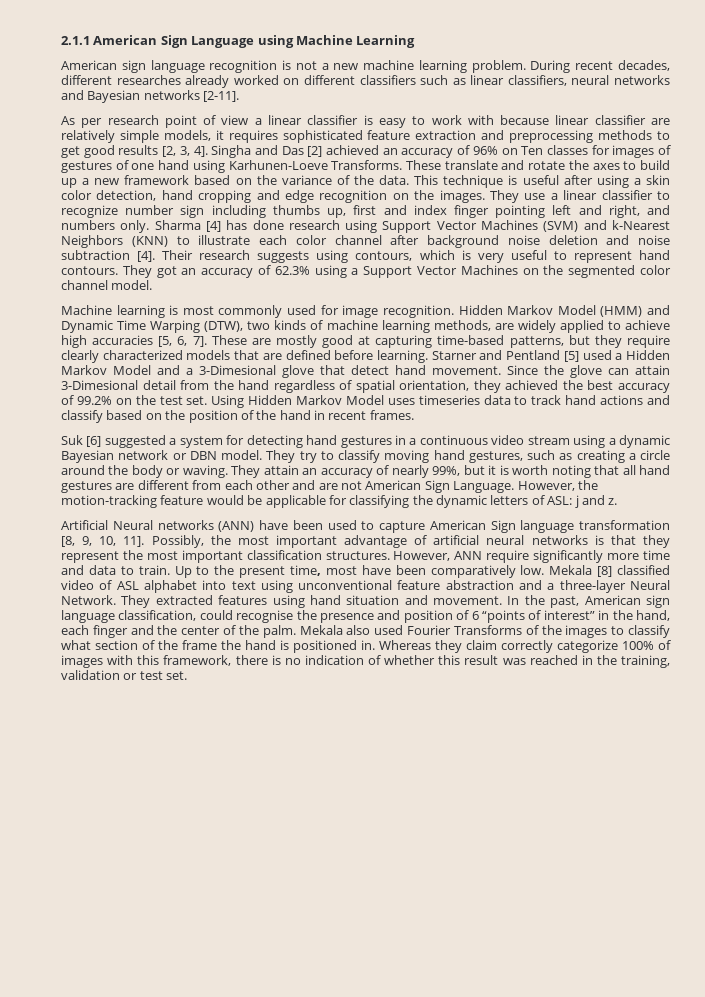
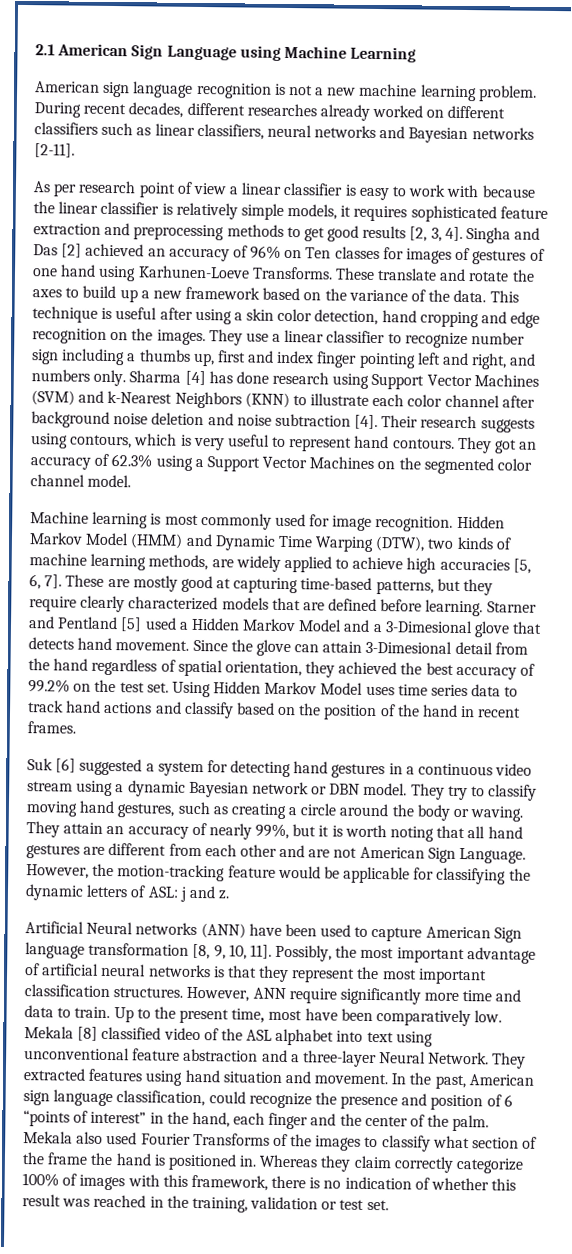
- 2.1.1 American Sign Language using Machine Learning
+ 2.1 American Sign Language using Machine Learning
- As per research point of view a linear classifier is easy to work with because linear classifier are relatively simple models, it requires sophisticated feature extraction and preprocessing methods to get good results [2, 3, 4].
+ As per research point of view a linear classifier is easy to work with because the linear classifier is relatively simple models, it requires sophisticated feature extraction and preprocessing methods to get good results [2, 3, 4].
- They use a linear classifier to recognize number sign including thumbs up, first and index finger pointing left and right, and numbers only.
+ They use a linear classifier to recognize number sign including a thumbs up, first and index finger pointing left and right, and numbers only.
- Starner and Pentland [5] used a Hidden Markov Model and a 3-Dimesional glove that detect hand movement.
+ Starner and Pentland [5] used a Hidden Markov Model and a 3-Dimesional glove that detects hand movement.
- Using Hidden Markov Model uses timeseries data to track hand actions and classify based on the position of the hand in recent frames.
+ Using Hidden Markov Model uses time series data to track hand actions and classify based on the position of the hand in recent frames.
- Mekala [8] classified video of ASL alphabet into text using unconventional feature abstraction and a three-layer Neural Network.
+ Mekala [8] classified video of the ASL alphabet into text using unconventional feature abstraction and a three-layer Neural Network.
- In the past, American sign language classification, could recognise the presence and position of 6 “points of interest” in the hand, each finger and the center of the palm.
+ In the past, American sign language classification, could recognize the presence and position of 6 “points of interest” in the hand, each finger and the center of the palm.

